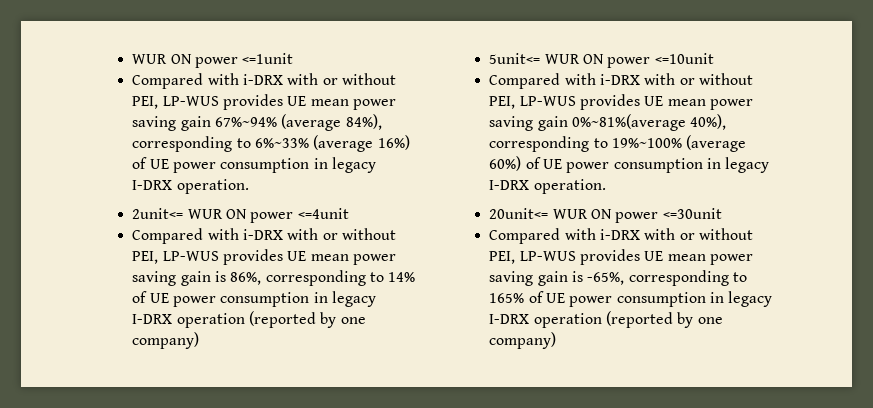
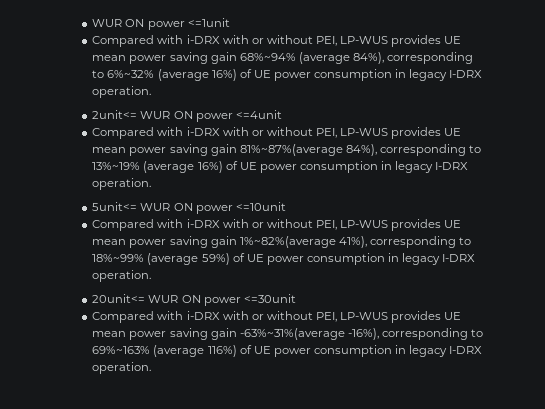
- Compared with i-DRX with or without PEI, LP-WUS provides UE mean power saving gain 67%~94% (average 84%), corresponding to 6%~33% (average 16%) of UE power consumption in legacy I-DRX operation.
+ Compared with i-DRX with or without PEI, LP-WUS provides UE mean power saving gain 68%~94% (average 84%), corresponding to 6%~32% (average 16%) of UE power consumption in legacy I-DRX operation.
- Compared with i-DRX with or without PEI, LP-WUS provides UE mean power saving gain is 86%, corresponding to 14% of UE power consumption in legacy I-DRX operation (reported by one company)
+ Compared with i-DRX with or without PEI, LP-WUS provides UE mean power saving gain 81%~87%(average 84%), corresponding to 13%~19% (average 16%) of UE power consumption in legacy I-DRX operation.
- Compared with i-DRX with or without PEI, LP-WUS provides UE mean power saving gain 0%~81%(average 40%), corresponding to 19%~100% (average 60%) of UE power consumption in legacy I-DRX operation.
+ Compared with i-DRX with or without PEI, LP-WUS provides UE mean power saving gain 1%~82%(average 41%), corresponding to 18%~99% (average 59%) of UE power consumption in legacy I-DRX operation.
- Compared with i-DRX with or without PEI, LP-WUS provides UE mean power saving gain is -65%, corresponding to 165% of UE power consumption in legacy I-DRX operation (reported by one company)
+ Compared with i-DRX with or without PEI, LP-WUS provides UE mean power saving gain -63%~31%(average -16%), corresponding to 69%~163% (average 116%) of UE power consumption in legacy I-DRX operation.

